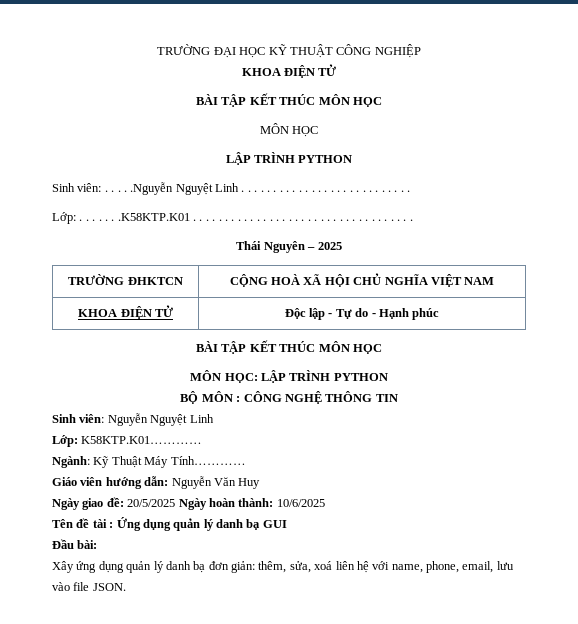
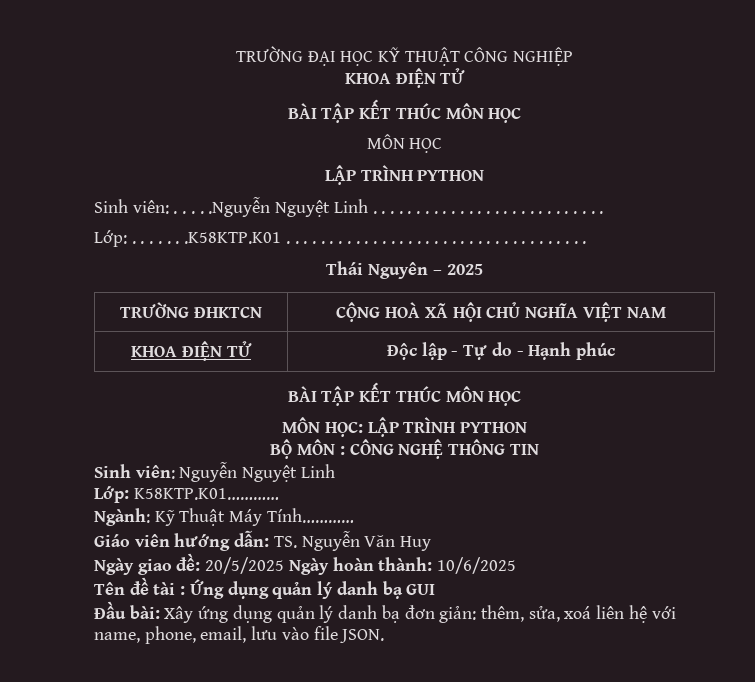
- Giáo viên hướng dẫn: Nguyễn Văn Huy
+ Giáo viên hướng dẫn: TS. Nguyễn Văn Huy
- Đầu bài:
- Xây ứng dụng quản lý danh bạ đơn giản: thêm, sửa, xoá liên hệ với name, phone, email, lưu vào file JSON.
+ Đầu bài: Xây ứng dụng quản lý danh bạ đơn giản: thêm, sửa, xoá liên hệ với name, phone, email, lưu vào file JSON.

